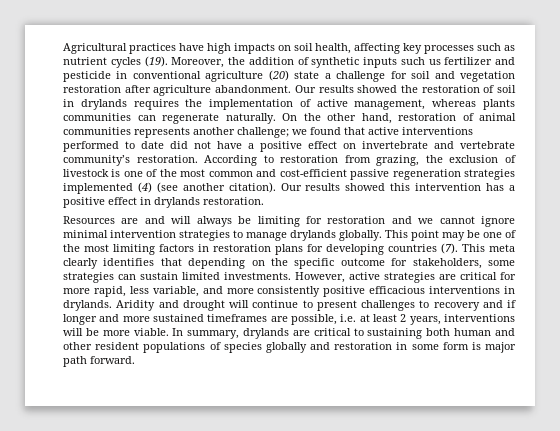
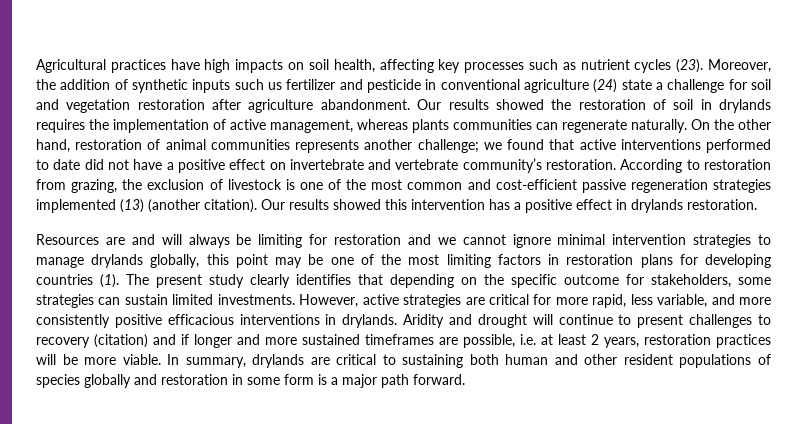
- Agricultural practices have high impacts on soil health, affecting key processes such as nutrient cycles (19).
+ Agricultural practices have high impacts on soil health, affecting key processes such as nutrient cycles (23).
- Moreover, the addition of synthetic inputs such us fertilizer and pesticide in conventional agriculture (20) state a challenge for soil and vegetation restoration after agriculture abandonment.
+ Moreover, the addition of synthetic inputs such us fertilizer and pesticide in conventional agriculture (24) state a challenge for soil and vegetation restoration after agriculture abandonment.
- According to restoration from grazing, the exclusion of livestock is one of the most common and cost-efficient passive regeneration strategies implemented (4) (see another citation).
+ According to restoration from grazing, the exclusion of livestock is one of the most common and cost-efficient passive regeneration strategies implemented (13) (another citation).
- Resources are and will always be limiting for restoration and we cannot ignore minimal intervention strategies to manage drylands globally. This point may be one of the most limiting factors in restoration plans for developing countries (7). This meta clearly identifies that depending on the specific outcome for stakeholders, some strategies can sustain limited investments.
+ Resources are and will always be limiting for restoration and we cannot ignore minimal intervention strategies to manage drylands globally, this point may be one of the most limiting factors in restoration plans for developing countries (1). The present study clearly identifies that depending on the specific outcome for stakeholders, some strategies can sustain limited investments.
- Aridity and drought will continue to present challenges to recovery and if longer and more sustained timeframes are possible, i.e. at least 2 years, interventions will be more viable.
+ Aridity and drought will continue to present challenges to recovery (citation) and if longer and more sustained timeframes are possible, i.e. at least 2 years, restoration practices will be more viable.
- In summary, drylands are critical to sustaining both human and other resident populations of species globally and restoration in some form is major path forward.
+ In summary, drylands are critical to sustaining both human and other resident populations of species globally and restoration in some form is a major path forward.

